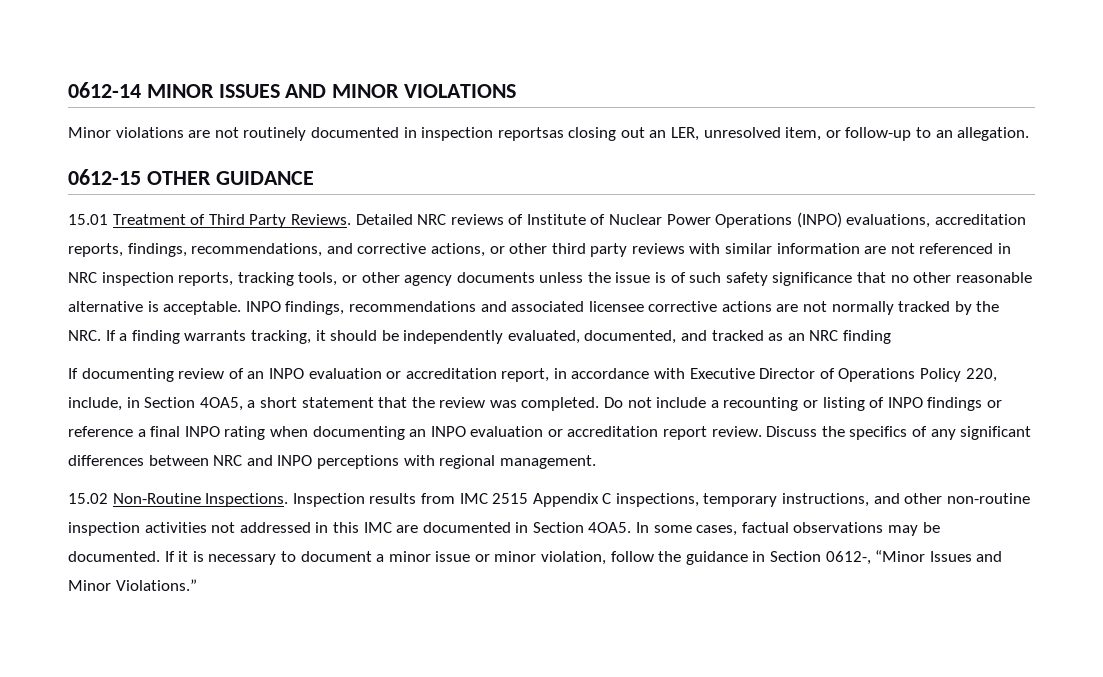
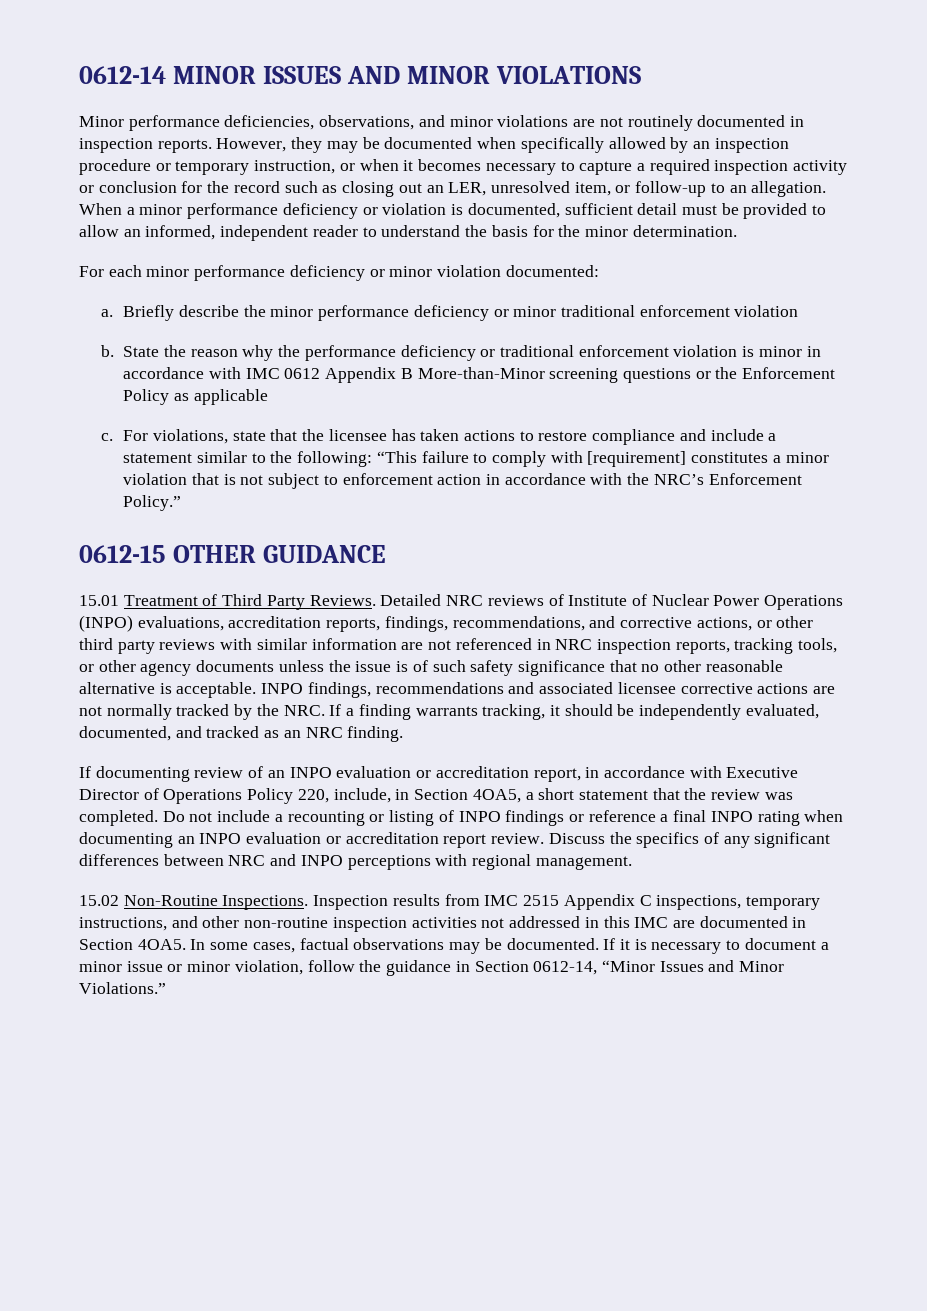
- Minor violations are not routinely documented in inspection reportsas closing out an LER, unresolved item, or follow-up to an allegation.
+ Minor performance deficiencies, observations, and minor violations are not routinely documented in inspection reports. However, they may be documented when specifically allowed by an inspection procedure or temporary instruction, or when it becomes necessary to capture a required inspection activity or conclusion for the record such as closing out an LER, unresolved item, or follow-up to an allegation. When a minor performance deficiency or violation is documented, sufficient detail must be provided to allow an informed, independent reader to understand the basis for the minor determination.
+ For each minor performance deficiency or minor violation documented:
+ a. Briefly describe the minor performance deficiency or minor traditional enforcement violation
+ b. State the reason why the performance deficiency or traditional enforcement violation is minor in accordance with IMC 0612 Appendix B More-than-Minor screening questions or the Enforcement Policy as applicable
+ c. For violations, state that the licensee has taken actions to restore compliance and include a statement similar to the following: “This failure to comply with [requirement] constitutes a minor violation that is not subject to enforcement action in accordance with the NRC’s Enforcement Policy.”
- INPO findings, recommendations and associated licensee corrective actions are not normally tracked by the NRC. If a finding warrants tracking, it should be independently evaluated, documented, and tracked as an NRC finding
+ INPO findings, recommendations and associated licensee corrective actions are not normally tracked by the NRC. If a finding warrants tracking, it should be independently evaluated, documented, and tracked as an NRC finding.
- If it is necessary to document a minor issue or minor violation, follow the guidance in Section 0612-, “Minor Issues and Minor Violations.”
+ If it is necessary to document a minor issue or minor violation, follow the guidance in Section 0612-14, “Minor Issues and Minor Violations.”

